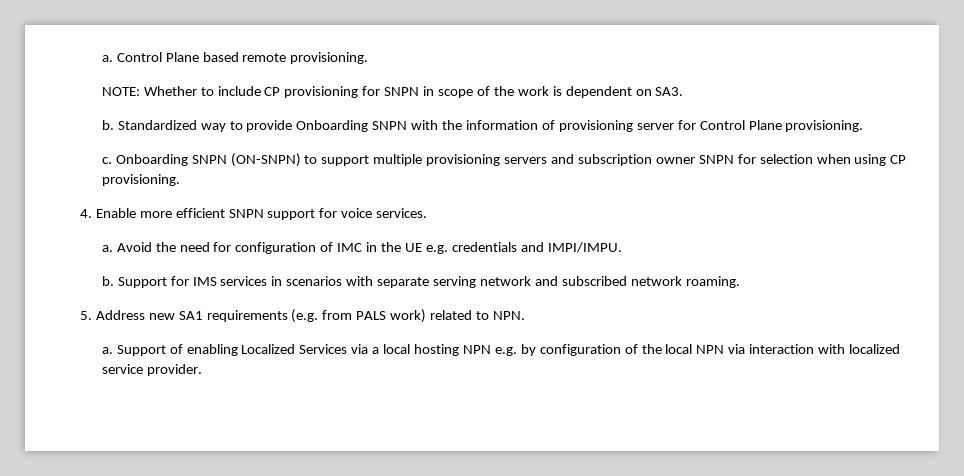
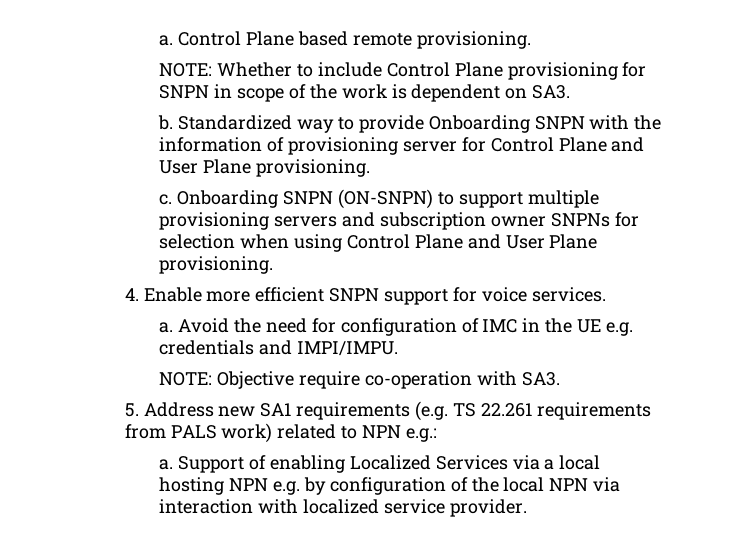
- NOTE: Whether to include CP provisioning for SNPN in scope of the work is dependent on SA3.
+ NOTE: Whether to include Control Plane provisioning for SNPN in scope of the work is dependent on SA3.
- Standardized way to provide Onboarding SNPN with the information of provisioning server for Control Plane provisioning.
+ Standardized way to provide Onboarding SNPN with the information of provisioning server for Control Plane and User Plane provisioning.
- Onboarding SNPN (ON-SNPN) to support multiple provisioning servers and subscription owner SNPN for selection when using CP provisioning.
+ Onboarding SNPN (ON-SNPN) to support multiple provisioning servers and subscription owner SNPNs for selection when using Control Plane and User Plane provisioning.
- b. Support for IMS services in scenarios with separate serving network and subscribed network roaming.
+ NOTE: Objective require co-operation with SA3.
- 5. Address new SA1 requirements (e.g. from PALS work) related to NPN.
+ 5. Address new SA1 requirements (e.g. TS 22.261 requirements from PALS work) related to NPN e.g.:

